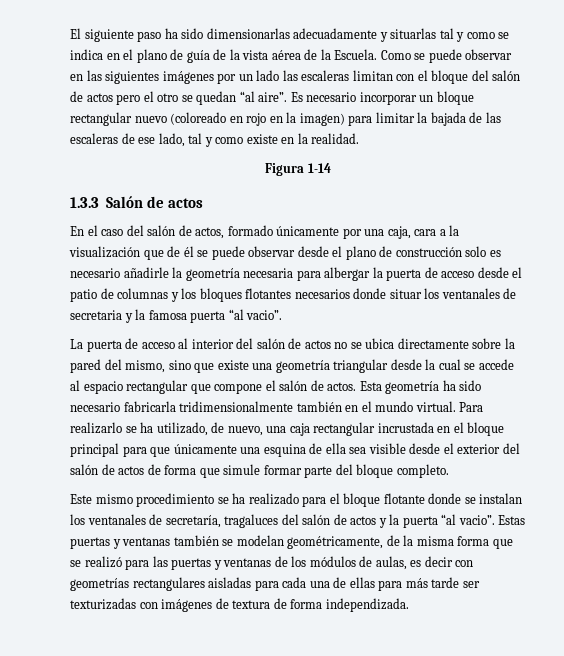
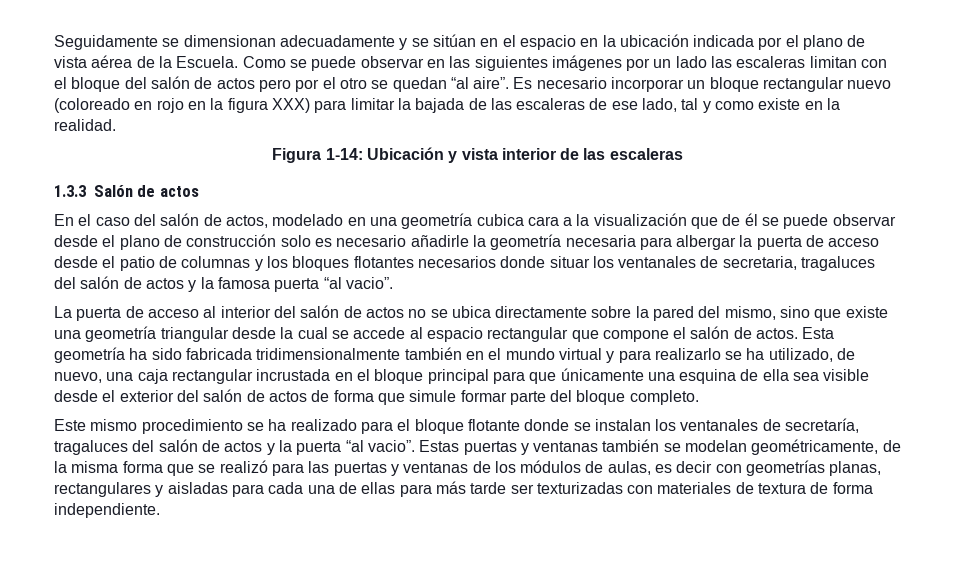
- El siguiente paso ha sido dimensionarlas adecuadamente y situarlas tal y como se indica en el plano de guía de la vista aérea de la Escuela.
+ Seguidamente se dimensionan adecuadamente y se sitúan en el espacio en la ubicación indicada por el plano de vista aérea de la Escuela.
- Como se puede observar en las siguientes imágenes por un lado las escaleras limitan con el bloque del salón de actos pero el otro se quedan “al aire”.
+ Como se puede observar en las siguientes imágenes por un lado las escaleras limitan con el bloque del salón de actos pero por el otro se quedan “al aire”.
- Es necesario incorporar un bloque rectangular nuevo (coloreado en rojo en la imagen) para limitar la bajada de las escaleras de ese lado, tal y como existe en la realidad.
+ Es necesario incorporar un bloque rectangular nuevo (coloreado en rojo en la figura XXX) para limitar la bajada de las escaleras de ese lado, tal y como existe en la realidad.
- Figura 1-14
+ Figura 1-14: Ubicación y vista interior de las escaleras
- En el caso del salón de actos, formado únicamente por una caja, cara a la visualización que de él se puede observar desde el plano de construcción solo es necesario añadirle la geometría necesaria para albergar la puerta de acceso desde el patio de columnas y los bloques flotantes necesarios donde situar los ventanales de secretaria y la famosa puerta “al vacio”.
+ En el caso del salón de actos, modelado en una geometría cubica cara a la visualización que de él se puede observar desde el plano de construcción solo es necesario añadirle la geometría necesaria para albergar la puerta de acceso desde el patio de columnas y los bloques flotantes necesarios donde situar los ventanales de secretaria, tragaluces del salón de actos y la famosa puerta “al vacio”.
- Esta geometría ha sido necesario fabricarla tridimensionalmente también en el mundo virtual. Para realizarlo se ha utilizado, de nuevo, una caja rectangular incrustada en el bloque principal para que únicamente una esquina de ella sea visible desde el exterior del salón de actos de forma que simule formar parte del bloque completo.
+ Esta geometría ha sido fabricada tridimensionalmente también en el mundo virtual y para realizarlo se ha utilizado, de nuevo, una caja rectangular incrustada en el bloque principal para que únicamente una esquina de ella sea visible desde el exterior del salón de actos de forma que simule formar parte del bloque completo.
- Estas puertas y ventanas también se modelan geométricamente, de la misma forma que se realizó para las puertas y ventanas de los módulos de aulas, es decir con geometrías rectangulares aisladas para cada una de ellas para más tarde ser texturizadas con imágenes de textura de forma independizada.
+ Estas puertas y ventanas también se modelan geométricamente, de la misma forma que se realizó para las puertas y ventanas de los módulos de aulas, es decir con geometrías planas, rectangulares y aisladas para cada una de ellas para más tarde ser texturizadas con materiales de textura de forma independiente.

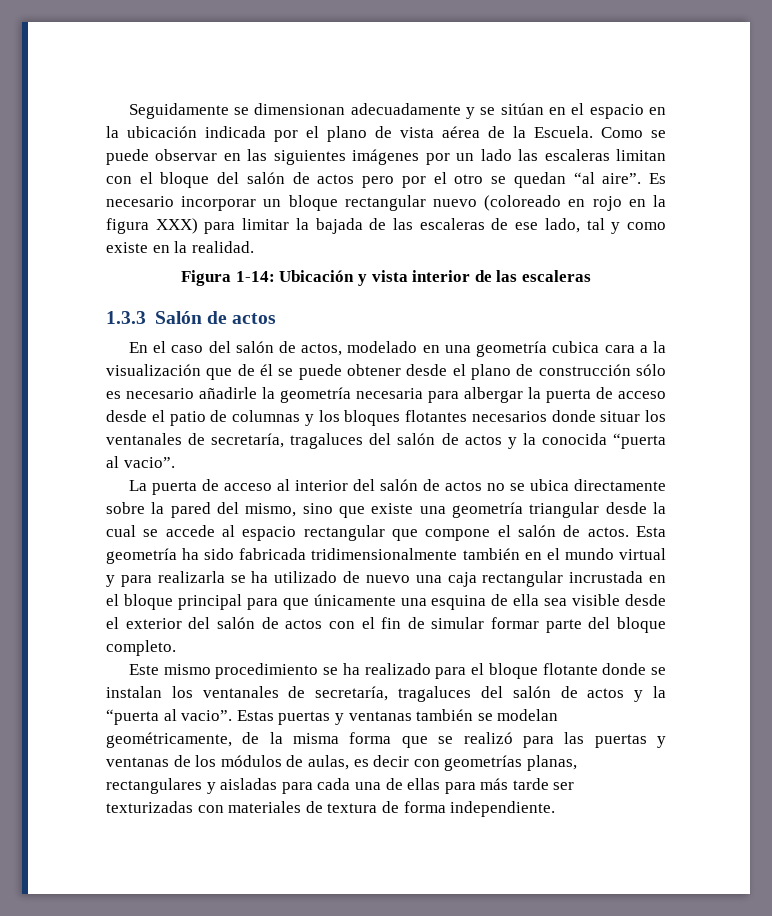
- En el caso del salón de actos, modelado en una geometría cubica cara a la visualización que de él se puede observar desde el plano de construcción solo es necesario añadirle la geometría necesaria para albergar la puerta de acceso desde el patio de columnas y los bloques flotantes necesarios donde situar los ventanales de secretaria, tragaluces del salón de actos y la famosa puerta “al vacio”.
+ En el caso del salón de actos, modelado en una geometría cubica cara a la visualización que de él se puede obtener desde el plano de construcción sólo es necesario añadirle la geometría necesaria para albergar la puerta de acceso desde el patio de columnas y los bloques flotantes necesarios donde situar los ventanales de secretaría, tragaluces del salón de actos y la conocida “puerta al vacio”.
- Esta geometría ha sido fabricada tridimensionalmente también en el mundo virtual y para realizarlo se ha utilizado, de nuevo, una caja rectangular incrustada en el bloque principal para que únicamente una esquina de ella sea visible desde el exterior del salón de actos de forma que simule formar parte del bloque completo.
+ Esta geometría ha sido fabricada tridimensionalmente también en el mundo virtual y para realizarla se ha utilizado de nuevo una caja rectangular incrustada en el bloque principal para que únicamente una esquina de ella sea visible desde el exterior del salón de actos con el fin de simular formar parte del bloque completo.
- Este mismo procedimiento se ha realizado para el bloque flotante donde se instalan los ventanales de secretaría, tragaluces del salón de actos y la puerta “al vacio”.
+ Este mismo procedimiento se ha realizado para el bloque flotante donde se instalan los ventanales de secretaría, tragaluces del salón de actos y la “puerta al vacio”.

